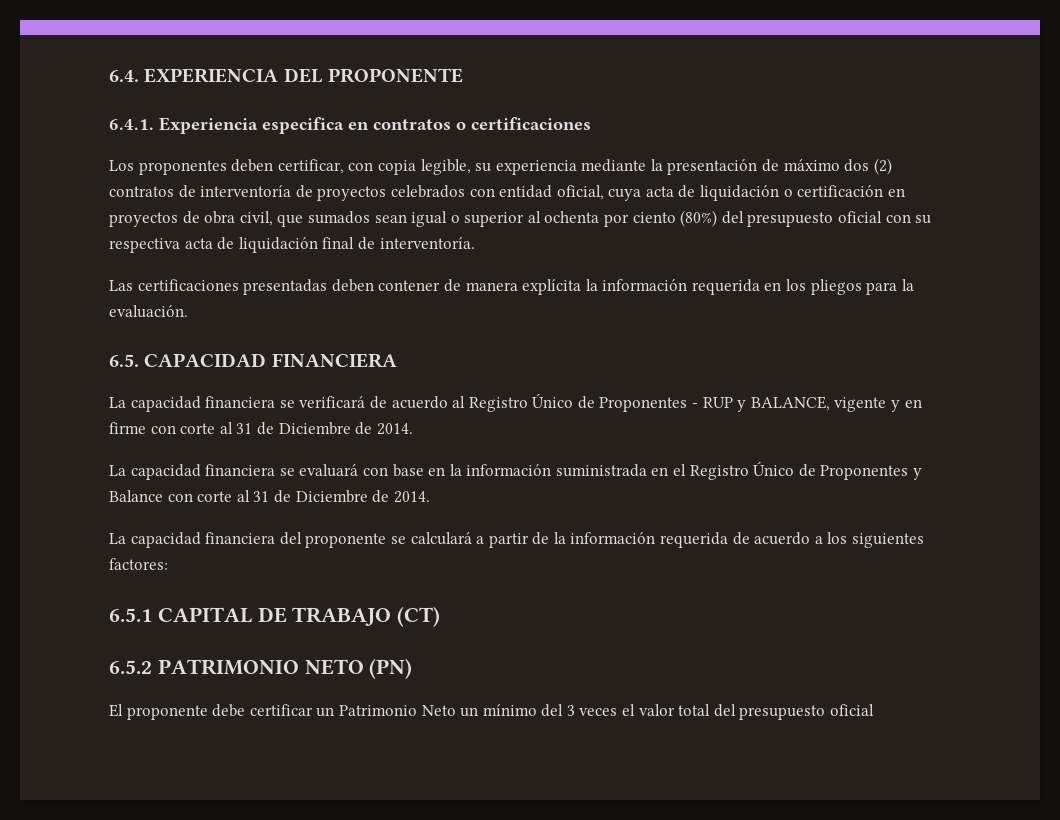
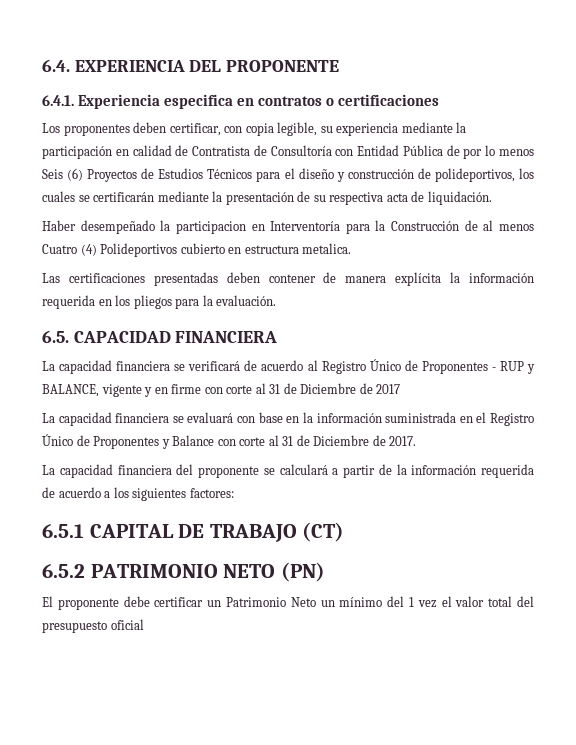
- Los proponentes deben certificar, con copia legible, su experiencia mediante la presentación de máximo dos (2) contratos de interventoría de proyectos celebrados con entidad oficial, cuya acta de liquidación o certificación en proyectos de obra civil, que sumados sean igual o superior al ochenta por ciento (80%) del presupuesto oficial con su respectiva acta de liquidación final de interventoría.
+ Los proponentes deben certificar, con copia legible, su experiencia mediante la participación en calidad de Contratista de Consultoría con Entidad Pública de por lo menos Seis (6) Proyectos de Estudios Técnicos para el diseño y construcción de polideportivos, los cuales se certificarán mediante la presentación de su respectiva acta de liquidación.
+ Haber desempeñado la participacion en Interventoría para la Construcción de al menos Cuatro (4) Polideportivos cubierto en estructura metalica.
- La capacidad financiera se verificará de acuerdo al Registro Único de Proponentes - RUP y BALANCE, vigente y en firme con corte al 31 de Diciembre de 2014.
+ La capacidad financiera se verificará de acuerdo al Registro Único de Proponentes - RUP y BALANCE, vigente y en firme con corte al 31 de Diciembre de 2017
- La capacidad financiera se evaluará con base en la información suministrada en el Registro Único de Proponentes y Balance con corte al 31 de Diciembre de 2014.
+ La capacidad financiera se evaluará con base en la información suministrada en el Registro Único de Proponentes y Balance con corte al 31 de Diciembre de 2017.
- El proponente debe certificar un Patrimonio Neto un mínimo del 3 veces el valor total del presupuesto oficial
+ El proponente debe certificar un Patrimonio Neto un mínimo del 1 vez el valor total del presupuesto oficial

